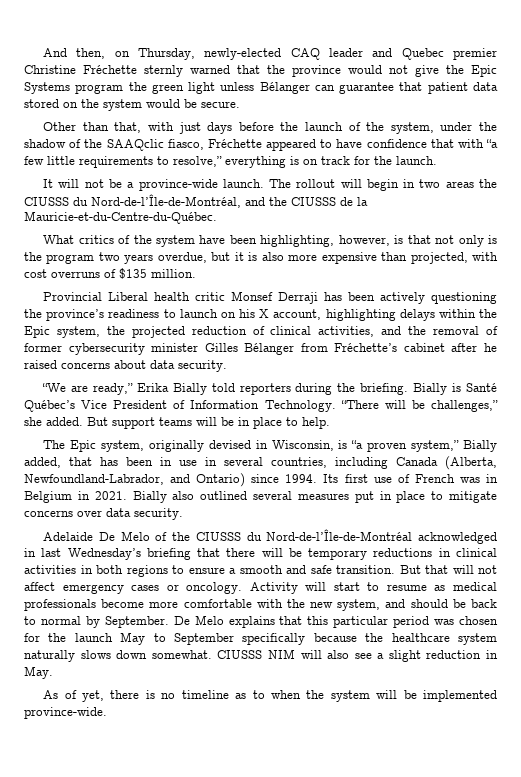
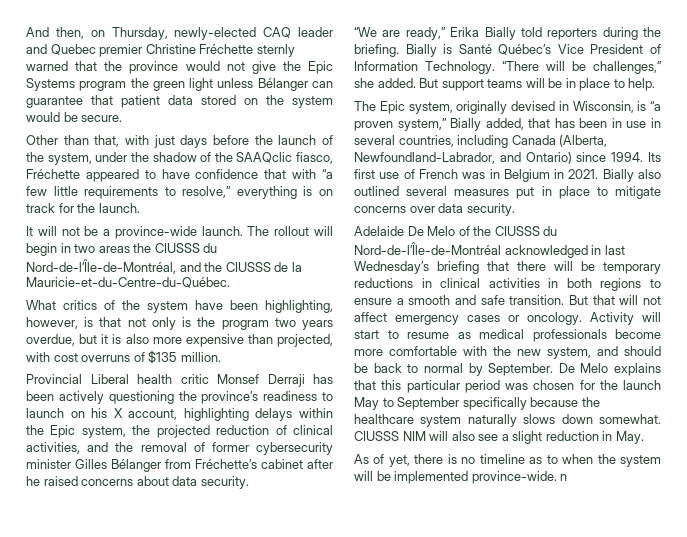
- As of yet, there is no timeline as to when the system will be implemented province-wide.
+ As of yet, there is no timeline as to when the system will be implemented province-wide. n

